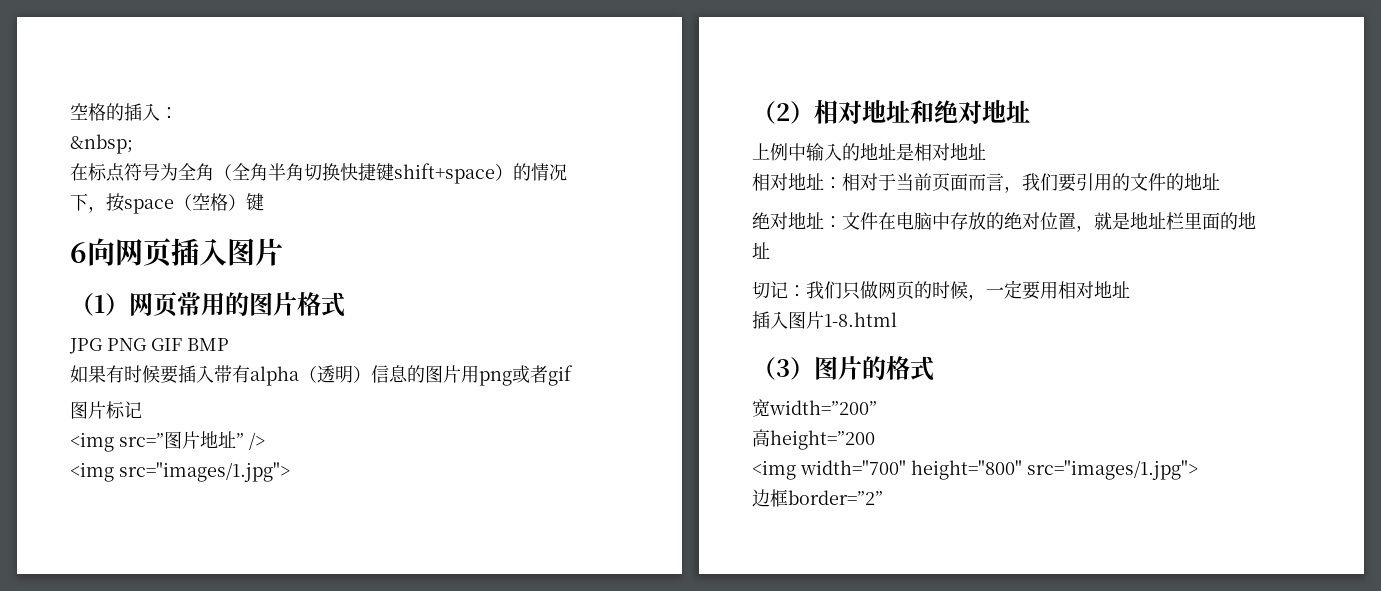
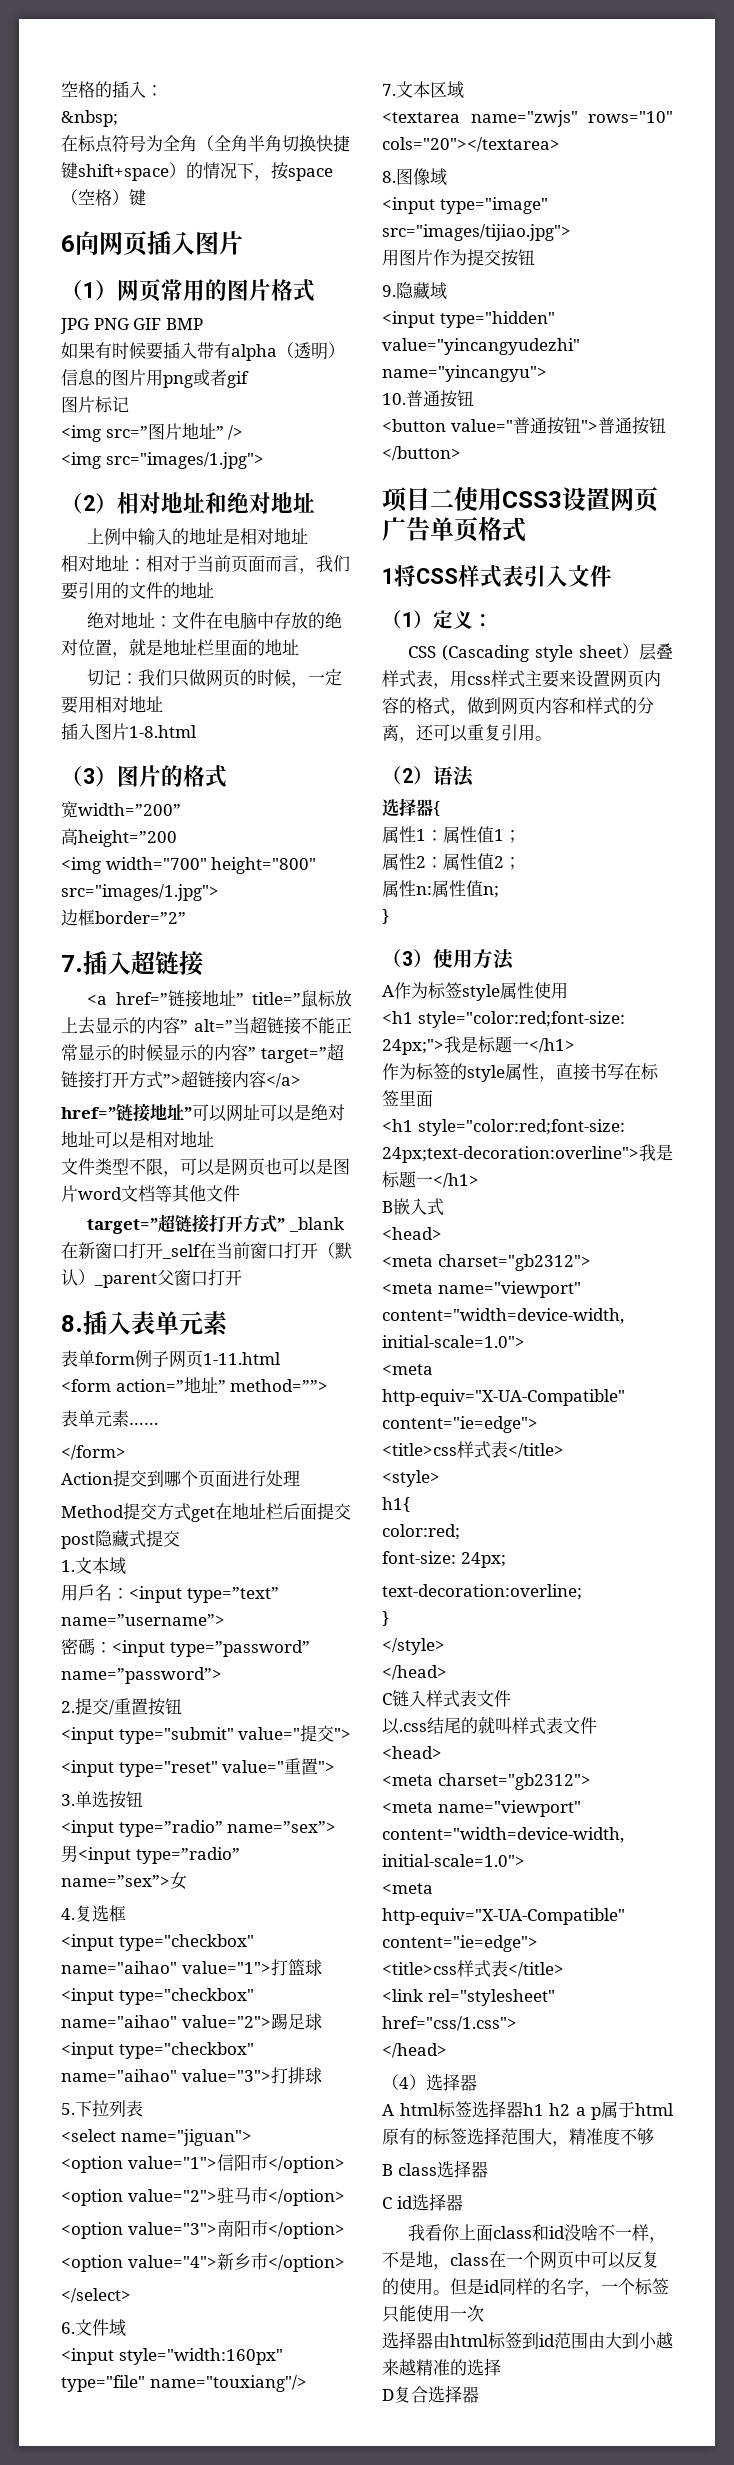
+ 7.插入超链接
+ <a href=”链接地址” title=”鼠标放上去显示的内容” alt=”当超链接不能正常显示的时候显示的内容” target=”超链接打开方式”>超链接内容</a>
+ href=”链接地址”可以网址可以是绝对地址可以是相对地址
+ 文件类型不限，可以是网页也可以是图片word文档等其他文件
+ target=”超链接打开方式” _blank在新窗口打开_self在当前窗口打开（默认）_parent父窗口打开
+ 8.插入表单元素
+ 表单form例子网页1-11.html
+ <form action=”地址” method=””>
+ 表单元素……
+ </form>
+ Action提交到哪个页面进行处理
+ Method提交方式get在地址栏后面提交post隐藏式提交
+ 1.文本域
+ 用戶名：<input type=”text” name=”username”>
+ 密碼：<input type=”password” name=”password”>
+ 2.提交/重置按钮
+ <input type="submit" value="提交">
+ <input type="reset" value="重置">
+ 3.单选按钮
+ <input type=”radio” name=”sex”>男<input type=”radio” name=”sex”>女
+ 4.复选框
+ <input type="checkbox" name="aihao" value="1">打篮球<input type="checkbox" name="aihao" value="2">踢足球<input type="checkbox" name="aihao" value="3">打排球
+ 5.下拉列表
+ <select name="jiguan">
+ <option value="1">信阳市</option>
+ <option value="2">驻马市</option>
+ <option value="3">南阳市</option>
+ <option value="4">新乡市</option>
+ </select>
+ 6.文件域
+ <input style="width:160px" type="file" name="touxiang"/>
+ 7.文本区域
+ <textarea name="zwjs" rows="10" cols="20"></textarea>
+ 8.图像域
+ <input type="image" src="images/tijiao.jpg">
+ 用图片作为提交按钮
+ 9.隐藏域
+ <input type="hidden" value="yincangyudezhi" name="yincangyu">
+ 10.普通按钮
+ <button value="普通按钮">普通按钮</button>
+ 项目二使用CSS3设置网页广告单页格式
+ 1将CSS样式表引入文件
+ （1）定义：
+ CSS (Cascading style sheet）层叠样式表，用css样式主要来设置网页内容的格式，做到网页内容和样式的分离，还可以重复引用。
+ （2）语法
+ 选择器{
+ 属性1：属性值1；
+ 属性2：属性值2；
+ 属性n:属性值n;
+ }
+ （3）使用方法
+ A作为标签style属性使用
+ <h1 style="color:red;font-size: 24px;">我是标题一</h1>
+ 作为标签的style属性，直接书写在标签里面
+ <h1 style="color:red;font-size: 24px;text-decoration:overline">我是标题一</h1>
+ B嵌入式
+ <head>
+ <meta charset="gb2312">
+ <meta name="viewport" content="width=device-width, initial-scale=1.0">
+ <meta http-equiv="X-UA-Compatible" content="ie=edge">
+ <title>css样式表</title>
+ <style>
+ h1{
+ color:red;
+ font-size: 24px;
+ text-decoration:overline;
+ }
+ </style>
+ </head>
+ C链入样式表文件
+ 以.css结尾的就叫样式表文件
+ <head>
+ <meta charset="gb2312">
+ <meta name="viewport" content="width=device-width, initial-scale=1.0">
+ <meta http-equiv="X-UA-Compatible" content="ie=edge">
+ <title>css样式表</title>
+ <link rel="stylesheet" href="css/1.css">
+ </head>
+ （4）选择器
+ A html标签选择器h1 h2 a p属于html原有的标签选择范围大，精准度不够
+ B class选择器
+ C id选择器
+ 我看你上面class和id没啥不一样，不是地，class在一个网页中可以反复的使用。但是id同样的名字，一个标签只能使用一次
+ 选择器由html标签到id范围由大到小越来越精准的选择
+ D复合选择器

